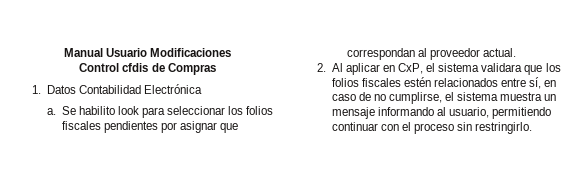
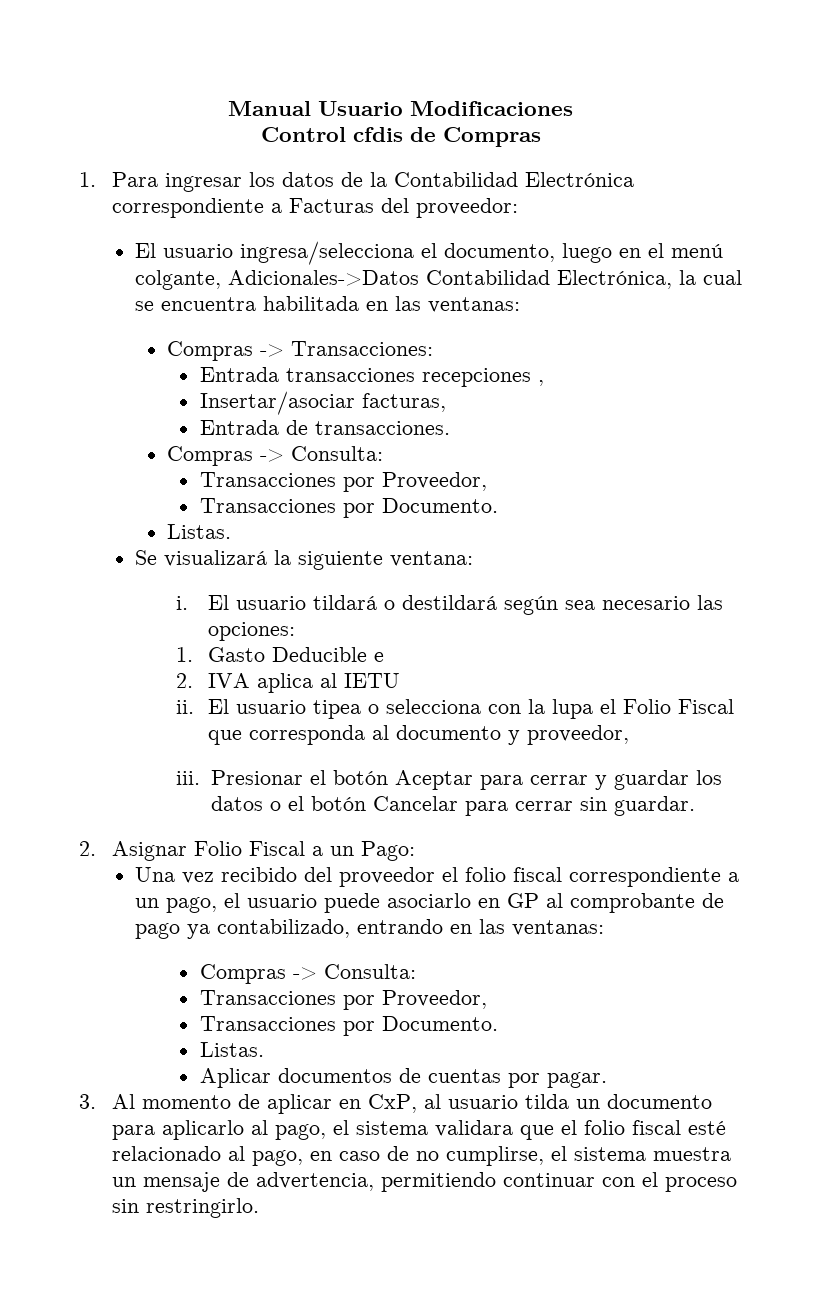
- 1. Datos Contabilidad Electrónica
- a. Se habilito look para seleccionar los folios fiscales pendientes por asignar que correspondan al proveedor actual.
- 2. Al aplicar en CxP, el sistema validara que los folios fiscales estén relacionados entre sí, en caso de no cumplirse, el sistema muestra un mensaje informando al usuario, permitiendo continuar con el proceso sin restringirlo.
+ 1. Para ingresar los datos de la Contabilidad Electrónica correspondiente a Facturas del proveedor:
+ El usuario ingresa/selecciona el documento, luego en el menú colgante, Adicionales->Datos Contabilidad Electrónica, la cual se encuentra habilitada en las ventanas:
+ Compras -> Transacciones:
+ Entrada transacciones recepciones ,
+ Insertar/asociar facturas,
+ Entrada de transacciones.
+ Compras -> Consulta:
+ Transacciones por Proveedor,
+ Transacciones por Documento.
+ Listas.
+ Se visualizará la siguiente ventana:
+ i. El usuario tildará o destildará según sea necesario las opciones:
+ 1. Gasto Deducible e
+ 2. IVA aplica al IETU
+ ii. El usuario tipea o selecciona con la lupa el Folio Fiscal que corresponda al documento y proveedor,
+ iii. Presionar el botón Aceptar para cerrar y guardar los datos o el botón Cancelar para cerrar sin guardar.
+ 2. Asignar Folio Fiscal a un Pago:
+ Una vez recibido del proveedor el folio fiscal correspondiente a un pago, el usuario puede asociarlo en GP al comprobante de pago ya contabilizado, entrando en las ventanas:
+ Compras -> Consulta:
+ Transacciones por Proveedor,
+ Transacciones por Documento.
+ Listas.
+ Aplicar documentos de cuentas por pagar.
+ 3. Al momento de aplicar en CxP, al usuario tilda un documento para aplicarlo al pago, el sistema validara que el folio fiscal esté relacionado al pago, en caso de no cumplirse, el sistema muestra un mensaje de advertencia, permitiendo continuar con el proceso sin restringirlo.

